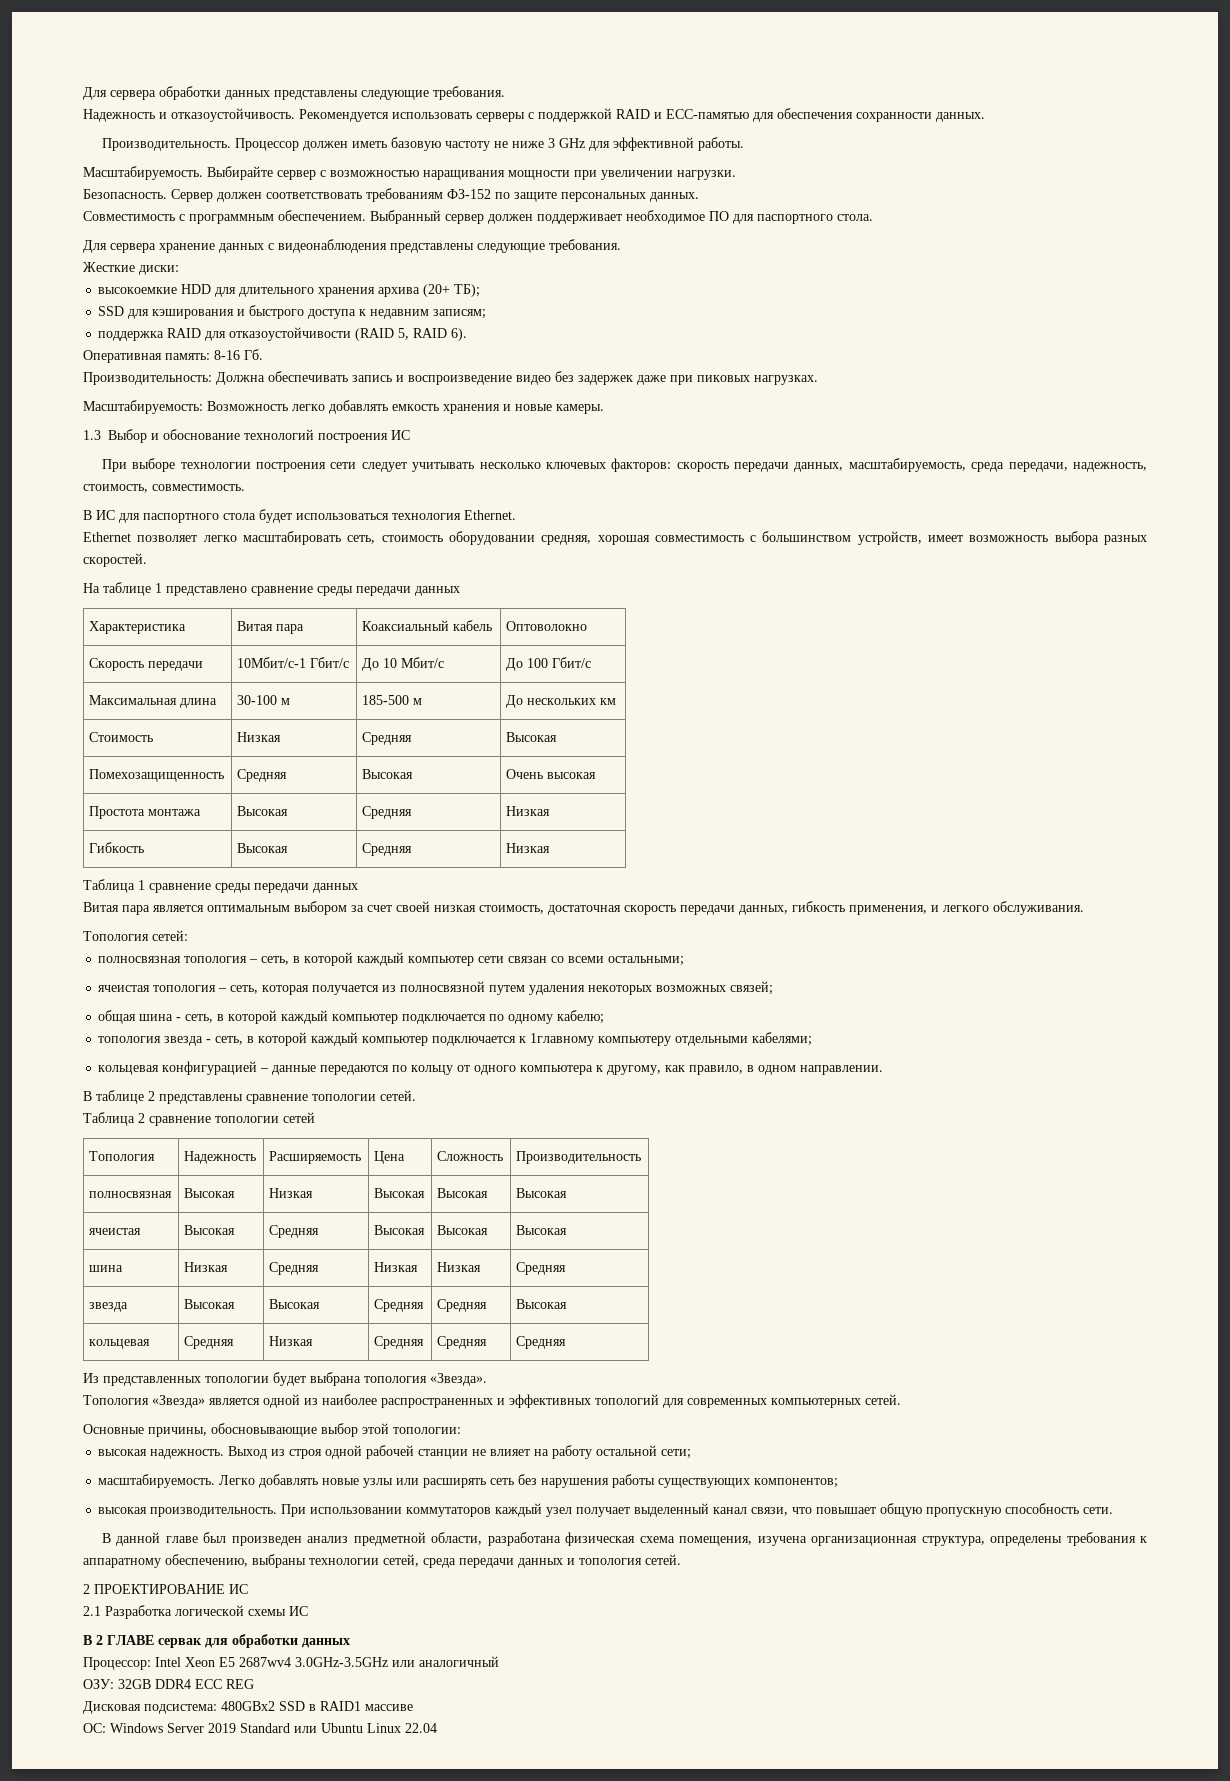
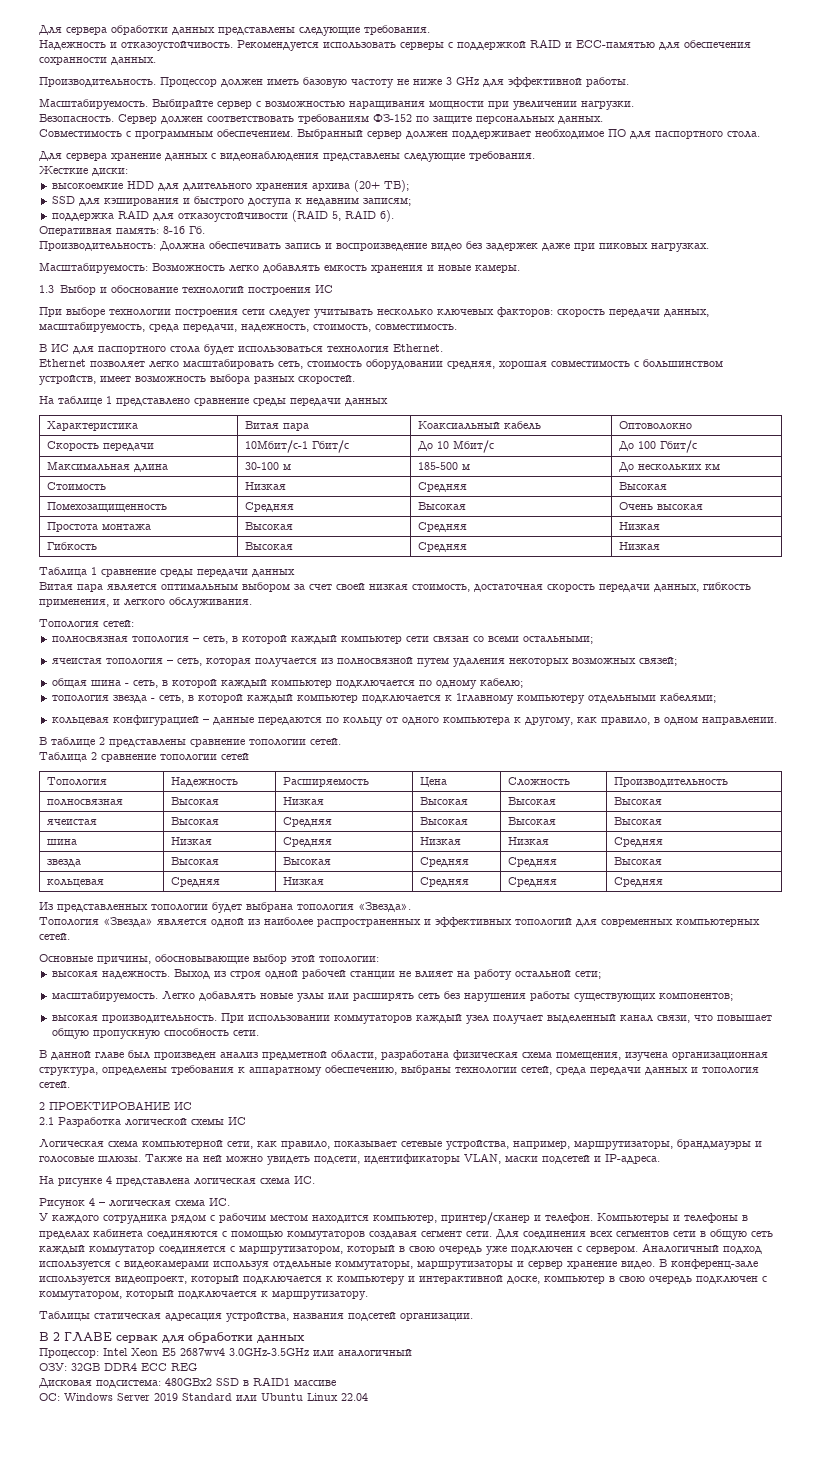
+ Логическая схема компьютерной сети, как правило, показывает сетевые устройства, например, маршрутизаторы, брандмауэры и голосовые шлюзы. Также на ней можно увидеть подсети, идентификаторы VLAN, маски подсетей и IP-адреса.
+ На рисунке 4 представлена логическая схема ИС.
+ Рисунок 4 – логическая схема ИС.
+ У каждого сотрудника рядом с рабочим местом находится компьютер, принтер/сканер и телефон. Компьютеры и телефоны в пределах кабинета соединяются с помощью коммутаторов создавая сегмент сети. Для соединения всех сегментов сети в общую сеть каждый коммутатор соединяется с маршрутизатором, который в свою очередь уже подключен с сервером. Аналогичный подход используется с видеокамерами используя отдельные коммутаторы, маршрутизаторы и сервер хранение видео. В конференц-зале используется видеопроект, который подключается к компьютеру и интерактивной доске, компьютер в свою очередь подключен с коммутатором, который подключается к маршрутизатору.
+ Таблицы статическая адресация устройства, названия подсетей организации.

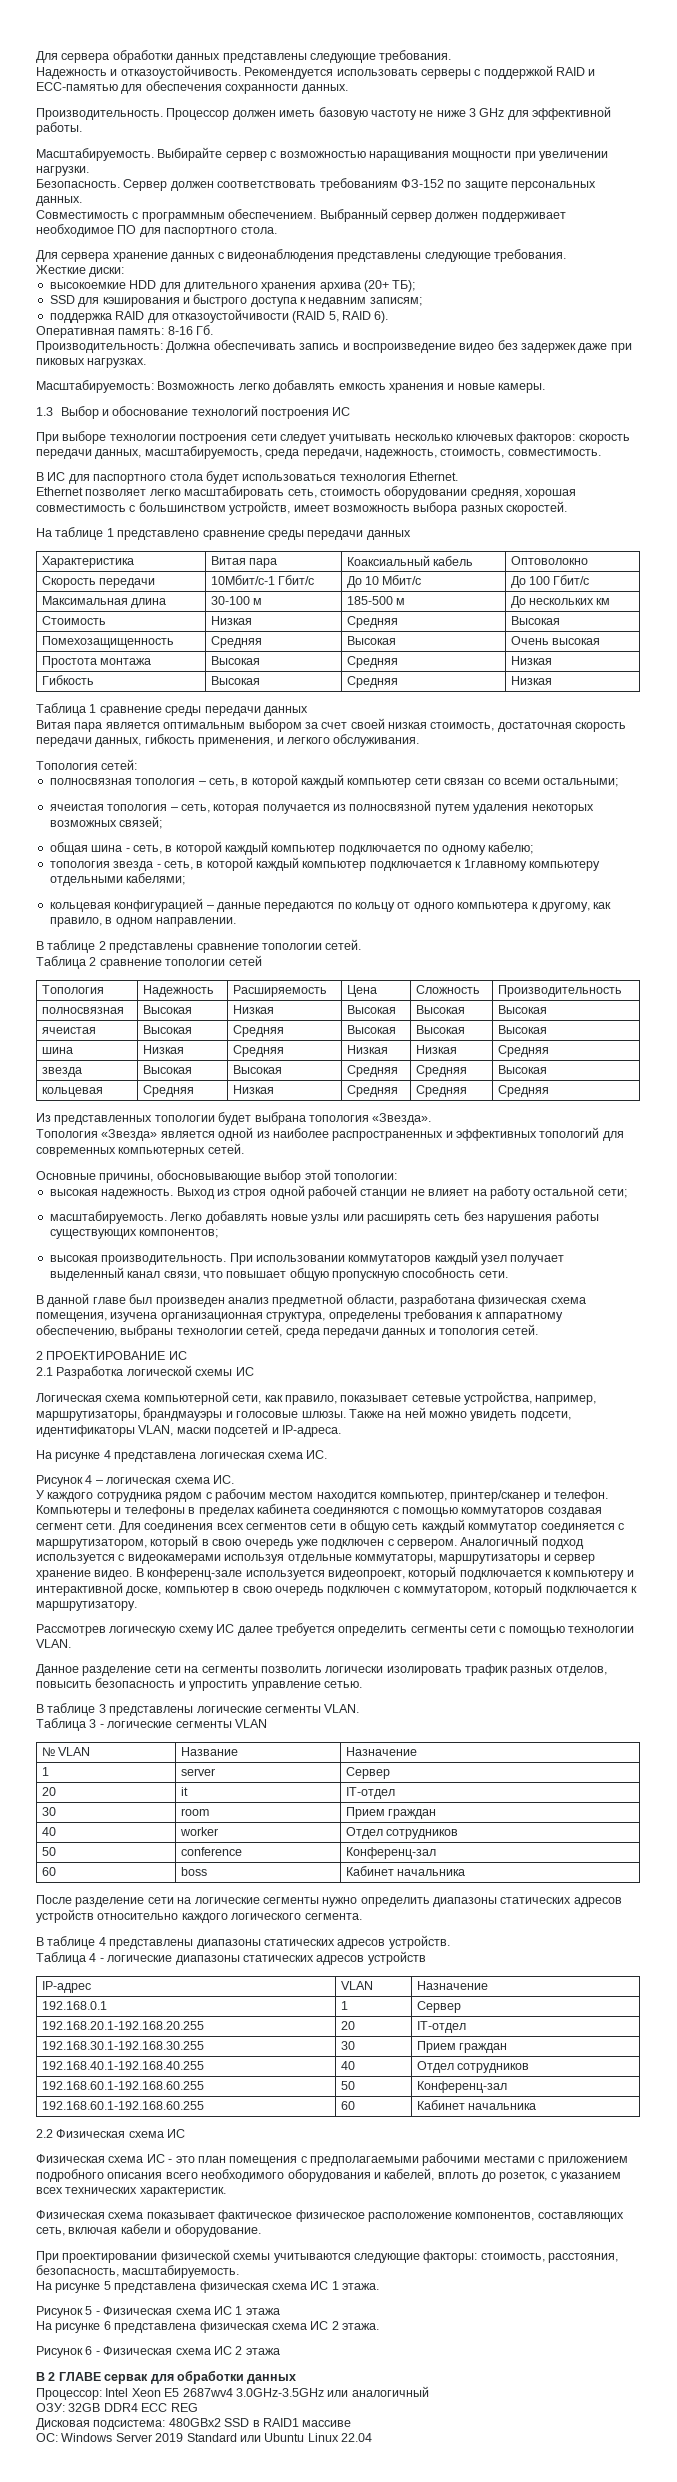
- Таблицы статическая адресация устройства, названия подсетей организации.
+ Рассмотрев логическую схему ИС далее требуется определить сегменты сети с помощью технологии VLAN.
+ Данное разделение сети на сегменты позволить логически изолировать трафик разных отделов, повысить безопасность и упростить управление сетью.
+ В таблице 3 представлены логические сегменты VLAN.
+ Таблица 3 - логические сегменты VLAN
+ № VLAN | Название | Назначение
+ 1 | server | Сервер
+ 20 | it | IT-отдел
+ 30 | room | Прием граждан
+ 40 | worker | Отдел сотрудников
+ 50 | conference | Конференц-зал
+ 60 | boss | Кабинет начальника
+ После разделение сети на логические сегменты нужно определить диапазоны статических адресов устройств относительно каждого логического сегмента.
+ В таблице 4 представлены диапазоны статических адресов устройств.
+ Таблица 4 - логические диапазоны статических адресов устройств
+ IP-адрес | VLAN | Назначение
+ 192.168.0.1 | 1 | Сервер
+ 192.168.20.1-192.168.20.255 | 20 | IT-отдел
+ 192.168.30.1-192.168.30.255 | 30 | Прием граждан
+ 192.168.40.1-192.168.40.255 | 40 | Отдел сотрудников
+ 192.168.60.1-192.168.60.255 | 50 | Конференц-зал
+ 192.168.60.1-192.168.60.255 | 60 | Кабинет начальника
+ 2.2 Физическая схема ИС
+ Физическая схема ИС - это план помещения с предполагаемыми рабочими местами с приложением подробного описания всего необходимого оборудования и кабелей, вплоть до розеток, с указанием всех технических характеристик.
+ Физическая схема показывает фактическое физическое расположение компонентов, составляющих сеть, включая кабели и оборудование.
+ При проектировании физической схемы учитываются следующие факторы: стоимость, расстояния, безопасность, масштабируемость.
+ На рисунке 5 представлена физическая схема ИС 1 этажа.
+ Рисунок 5 - Физическая схема ИС 1 этажа
+ На рисунке 6 представлена физическая схема ИС 2 этажа.
+ Рисунок 6 - Физическая схема ИС 2 этажа

